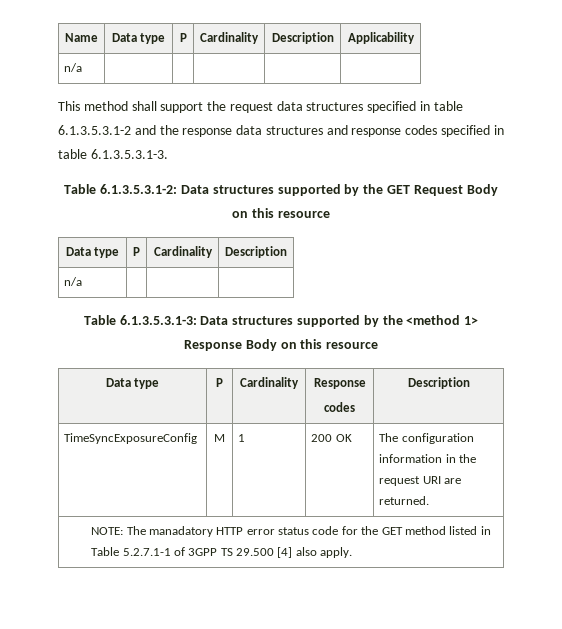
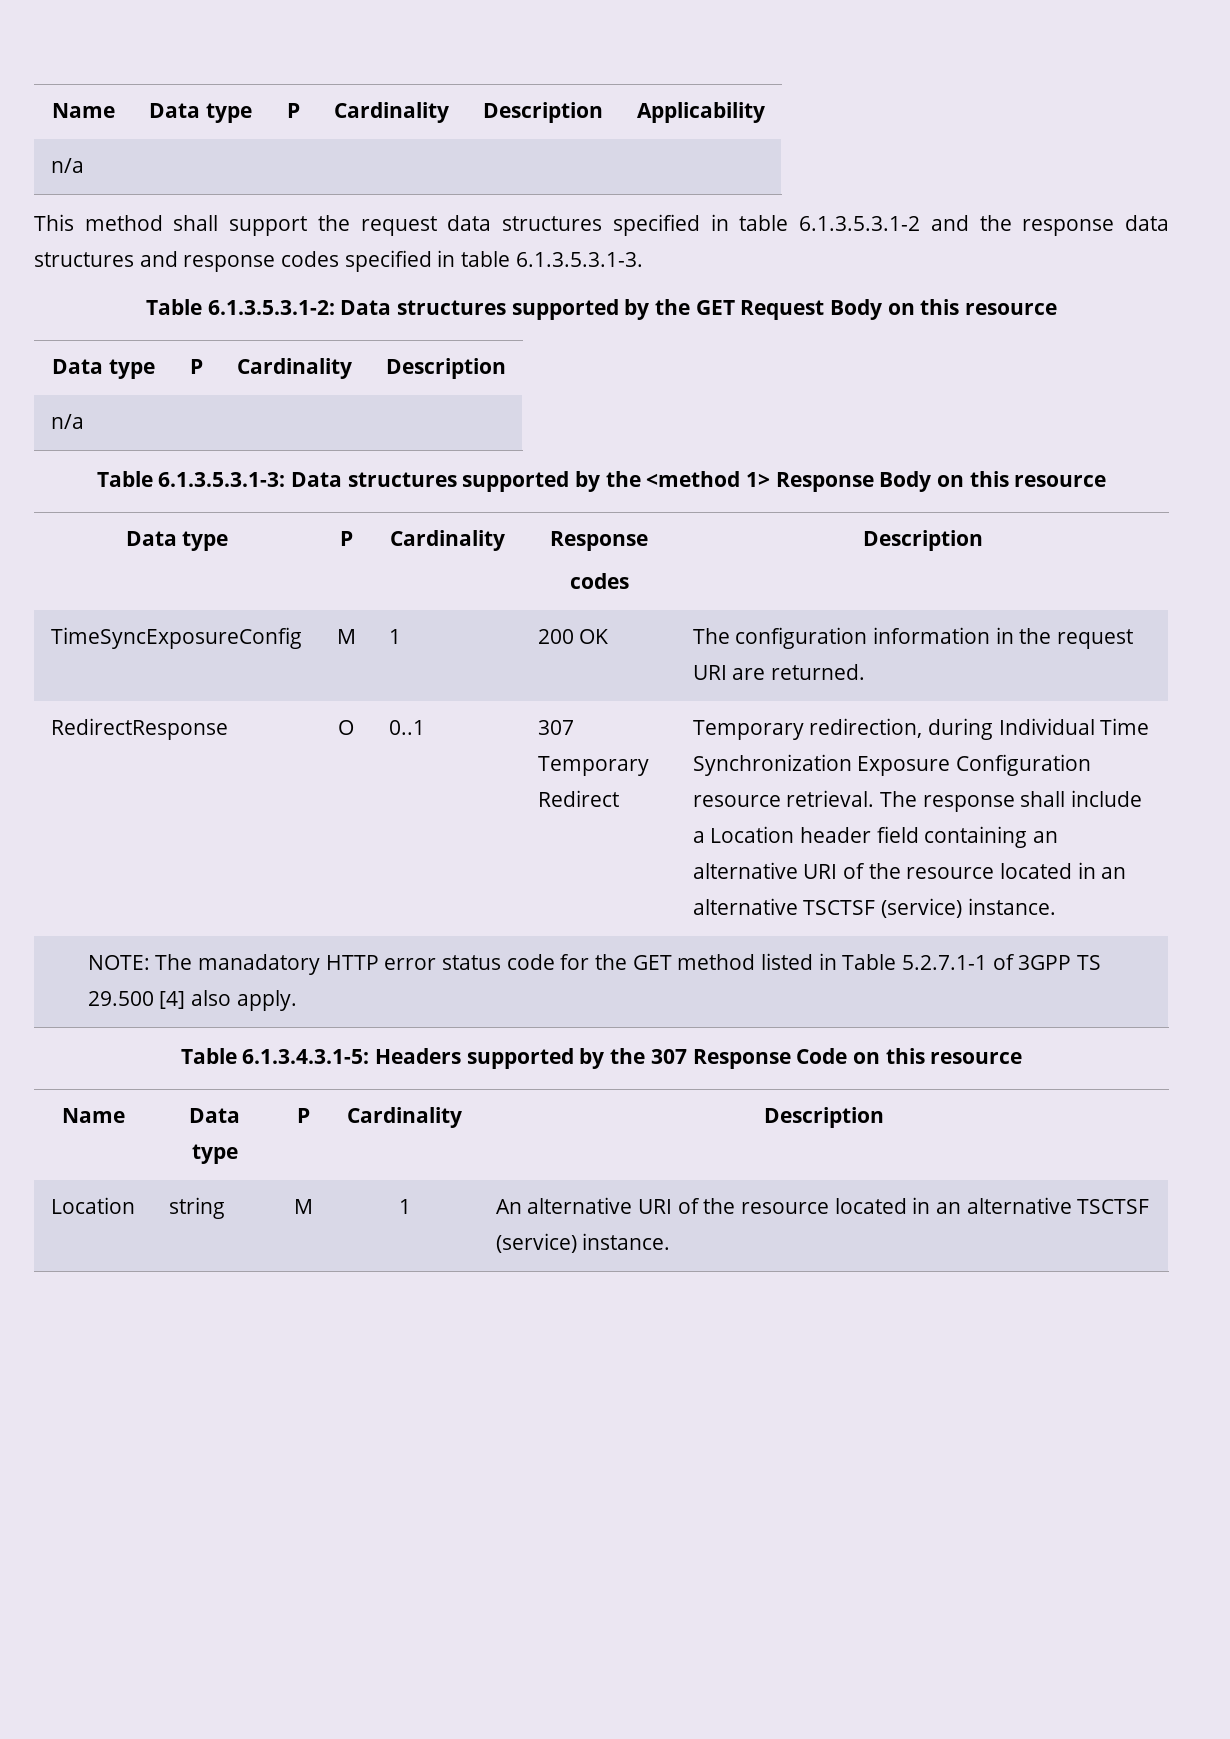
+ RedirectResponse | O | 0..1 | 307 Temporary Redirect | Temporary redirection, during Individual Time Synchronization Exposure Configuration resource retrieval. The response shall include a Location header field containing an alternative URI of the resource located in an alternative TSCTSF (service) instance.
+ Table 6.1.3.4.3.1-5: Headers supported by the 307 Response Code on this resource
+ Name | Data type | P | Cardinality | Description
+ Location | string | M | 1 | An alternative URI of the resource located in an alternative TSCTSF (service) instance.

